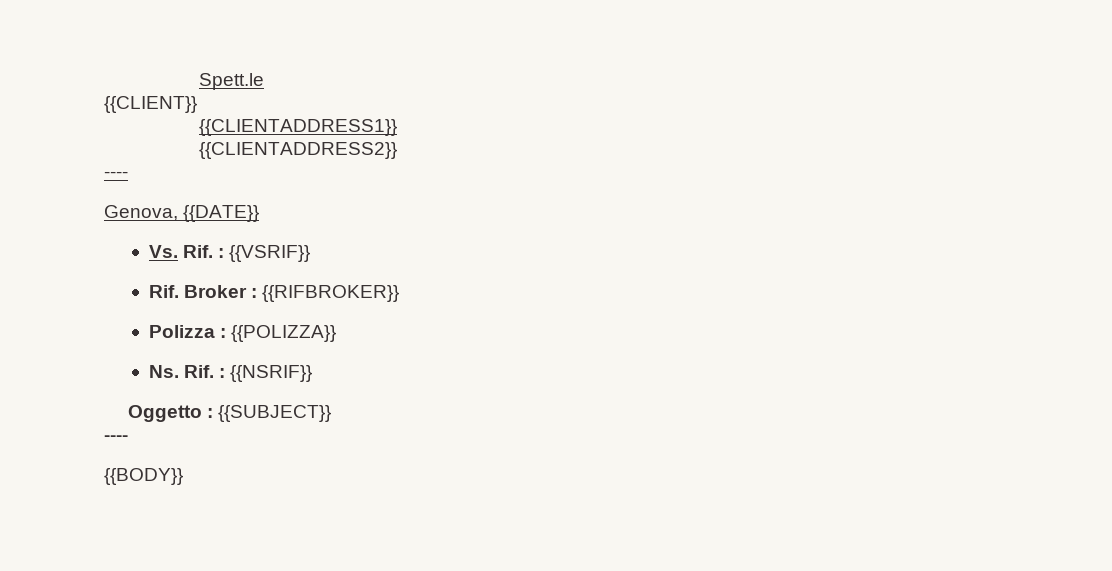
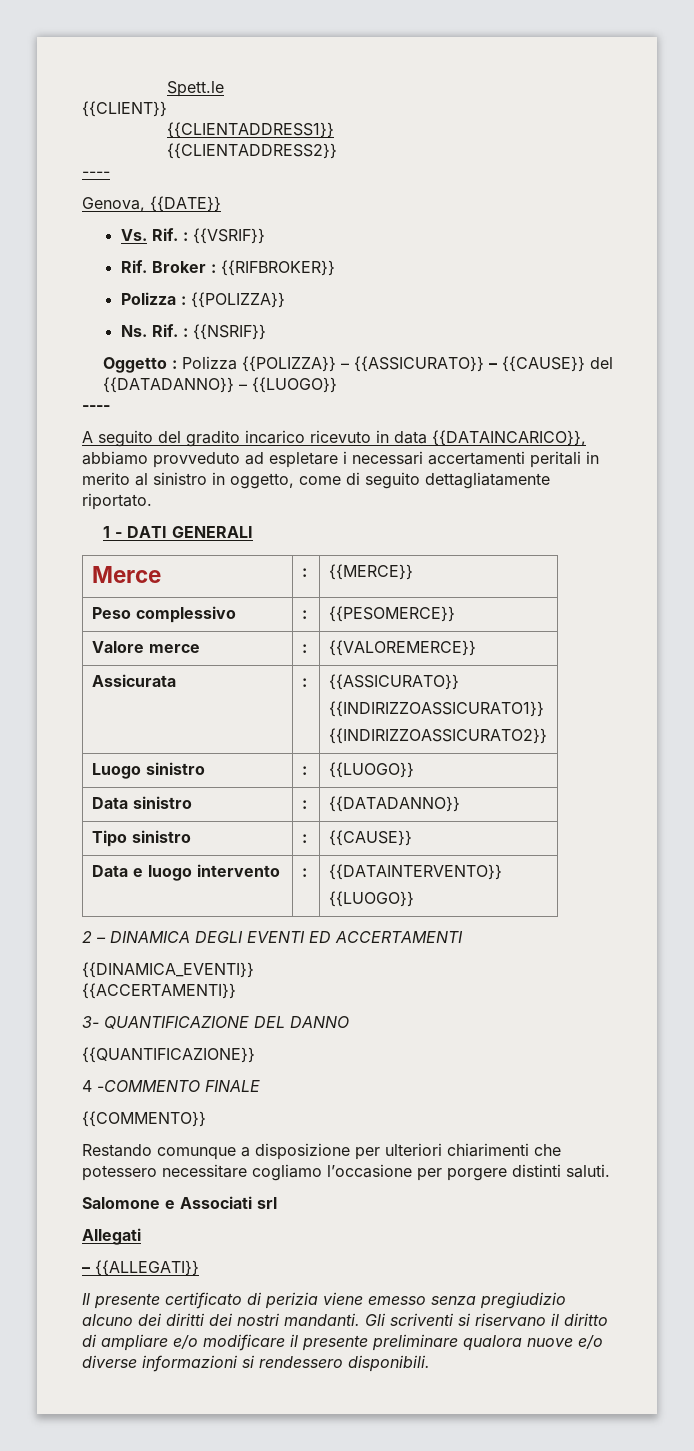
- Oggetto : {{SUBJECT}}
+ Oggetto : Polizza {{POLIZZA}} – {{ASSICURATO}} – {{CAUSE}} del {{DATADANNO}} – {{LUOGO}}
  ----
- {{BODY}}
+ A seguito del gradito incarico ricevuto in data {{DATAINCARICO}}, abbiamo provveduto ad espletare i necessari accertamenti peritali in merito al sinistro in oggetto, come di seguito dettagliatamente riportato.
+ 1 - DATI GENERALI
+ Merce | : | {{MERCE}}
+ Peso complessivo | : | {{PESOMERCE}}
+ Valore merce | : | {{VALOREMERCE}}
+ Assicurata | : | {{ASSICURATO}}
+ {{INDIRIZZOASSICURATO1}}
+ {{INDIRIZZOASSICURATO2}}
+ Luogo sinistro | : | {{LUOGO}}
+ Data sinistro | : | {{DATADANNO}}
+ Tipo sinistro | : | {{CAUSE}}
+ Data e luogo intervento | : | {{DATAINTERVENTO}}
+ {{LUOGO}}
+ 2 – DINAMICA DEGLI EVENTI ED ACCERTAMENTI
+ {{DINAMICA_EVENTI}}
+ {{ACCERTAMENTI}}
+ 3- QUANTIFICAZIONE DEL DANNO
+ {{QUANTIFICAZIONE}}
+ 4 -COMMENTO FINALE
+ {{COMMENTO}}
+ Restando comunque a disposizione per ulteriori chiarimenti che potessero necessitare cogliamo l’occasione per porgere distinti saluti.
+ Salomone e Associati srl
+ Allegati
+ – {{ALLEGATI}}
+ Il presente certificato di perizia viene emesso senza pregiudizio alcuno dei diritti dei nostri mandanti. Gli scriventi si riservano il diritto di ampliare e/o modificare il presente preliminare qualora nuove e/o diverse informazioni si rendessero disponibili.

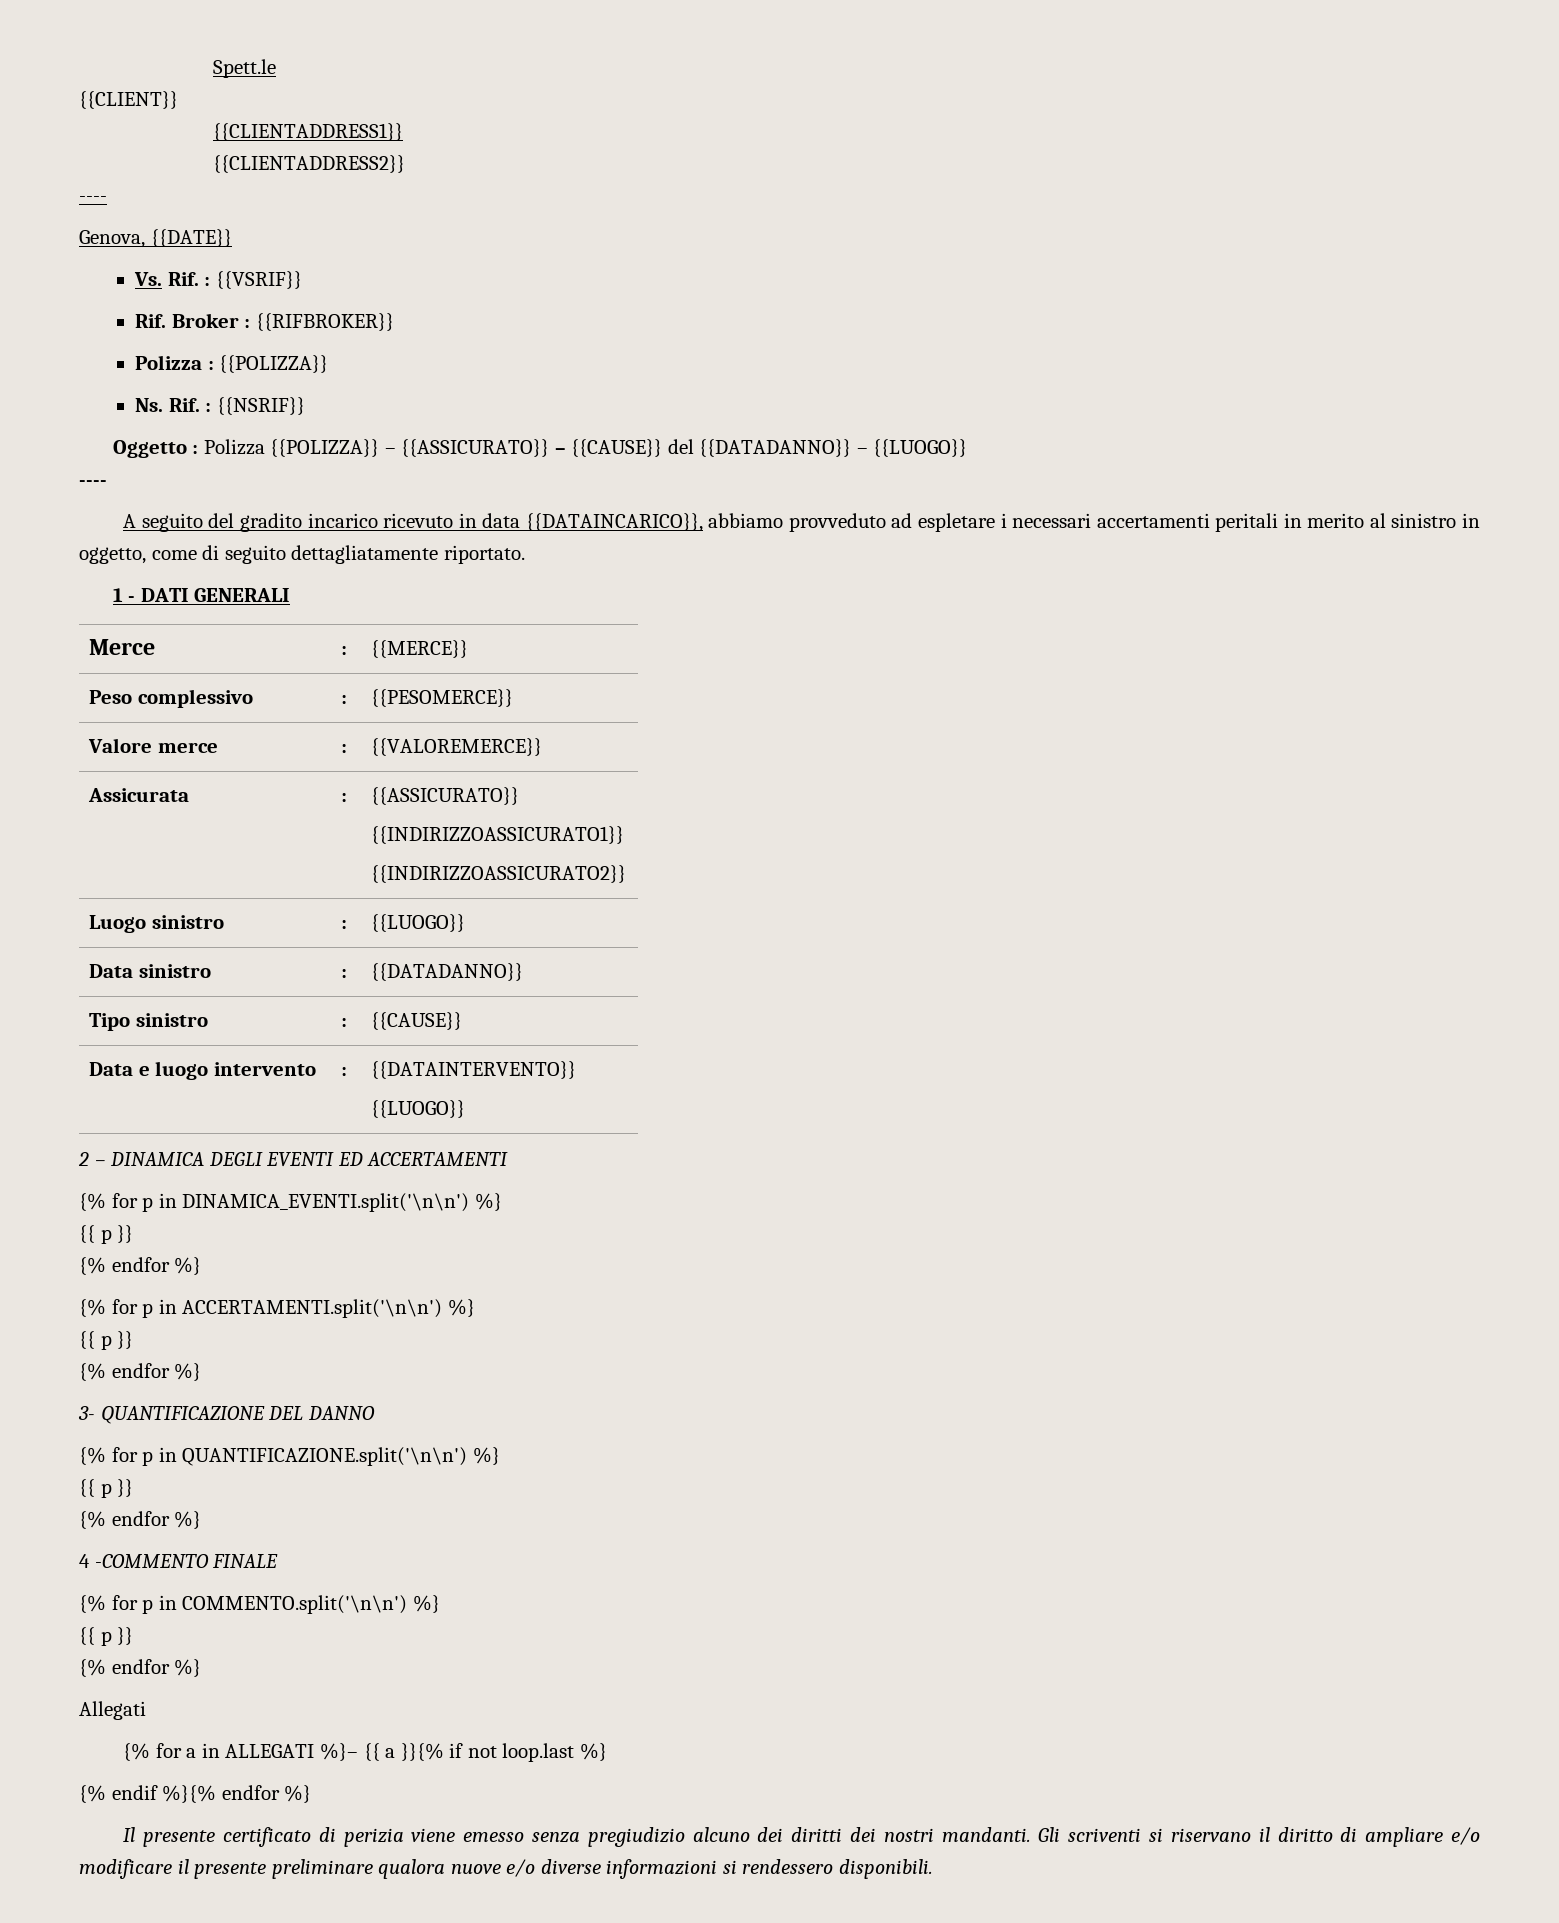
- {{DINAMICA_EVENTI}}
- {{ACCERTAMENTI}}
+ {% for p in DINAMICA_EVENTI.split('\n\n') %}
+ {{ p }}
+ {% endfor %}
+ {% for p in ACCERTAMENTI.split('\n\n') %}
+ {{ p }}
+ {% endfor %}
  3- QUANTIFICAZIONE DEL DANNO
- {{QUANTIFICAZIONE}}
+ {% for p in QUANTIFICAZIONE.split('\n\n') %}
+ {{ p }}
+ {% endfor %}
  4 -COMMENTO FINALE
- {{COMMENTO}}
- Restando comunque a disposizione per ulteriori chiarimenti che potessero necessitare cogliamo l’occasione per porgere distinti saluti.
- Salomone e Associati srl
+ {% for p in COMMENTO.split('\n\n') %}
+ {{ p }}
+ {% endfor %}
  Allegati
- – {{ALLEGATI}}
+ {% for a in ALLEGATI %}– {{ a }}{% if not loop.last %}
+ {% endif %}{% endfor %}

